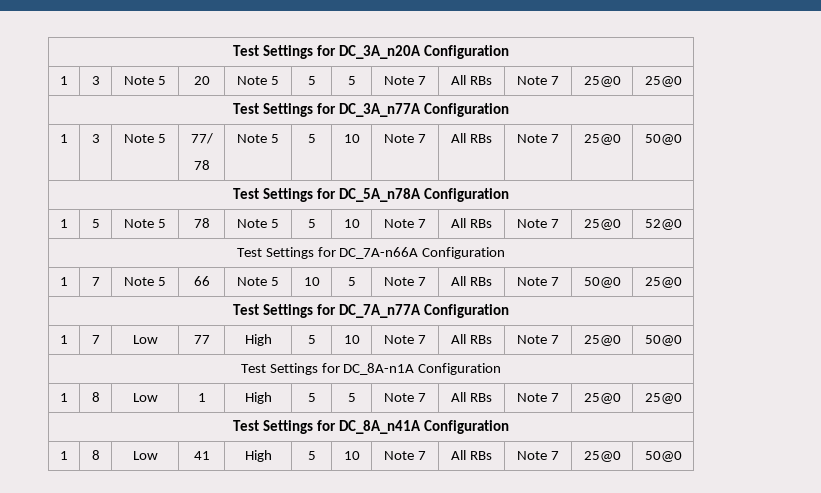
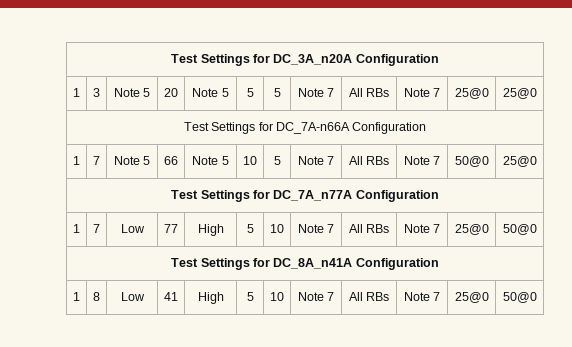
- Test Settings for DC_3A_n77A Configuration
- 1 | 3 | Note 5 | 77/
- 78 | Note 5 | 5 | 10 | Note 7 | All RBs | Note 7 | 25@0 | 50@0
- Test Settings for DC_5A_n78A Configuration
- 1 | 5 | Note 5 | 78 | Note 5 | 5 | 10 | Note 7 | All RBs | Note 7 | 25@0 | 52@0
- Test Settings for DC_8A-n1A Configuration
- 1 | 8 | Low | 1 | High | 5 | 5 | Note 7 | All RBs | Note 7 | 25@0 | 25@0

